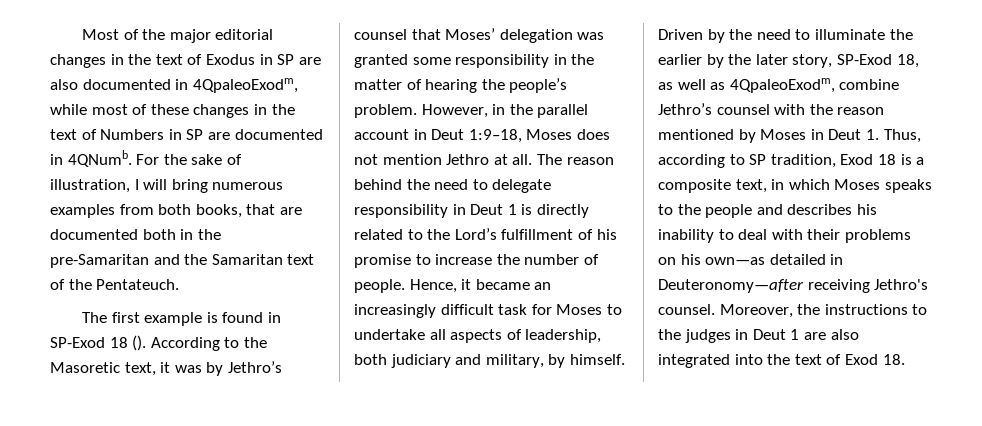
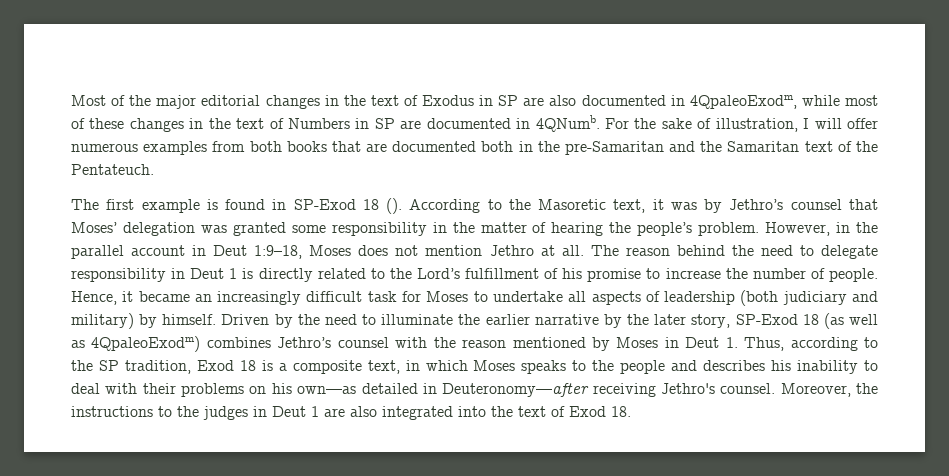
- For the sake of illustration, I will bring numerous examples from both books, that are documented both in the pre-Samaritan and the Samaritan text of the Pentateuch.
+ For the sake of illustration, I will offer numerous examples from both books that are documented both in the pre-Samaritan and the Samaritan text of the Pentateuch.
- Hence, it became an increasingly difficult task for Moses to undertake all aspects of leadership, both judiciary and military, by himself.
+ Hence, it became an increasingly difficult task for Moses to undertake all aspects of leadership (both judiciary and military) by himself.
- Driven by the need to illuminate the earlier by the later story, SP-Exod 18, as well as 4QpaleoExodm, combine Jethro’s counsel with the reason mentioned by Moses in Deut 1. Thus, according to SP tradition, Exod 18 is a composite text, in which Moses speaks to the people and describes his inability to deal with their problems on his own—as detailed in Deuteronomy—after receiving Jethro's counsel.
+ Driven by the need to illuminate the earlier narrative by the later story, SP-Exod 18 (as well as 4QpaleoExodm) combines Jethro’s counsel with the reason mentioned by Moses in Deut 1. Thus, according to the SP tradition, Exod 18 is a composite text, in which Moses speaks to the people and describes his inability to deal with their problems on his own—as detailed in Deuteronomy—after receiving Jethro's counsel.

